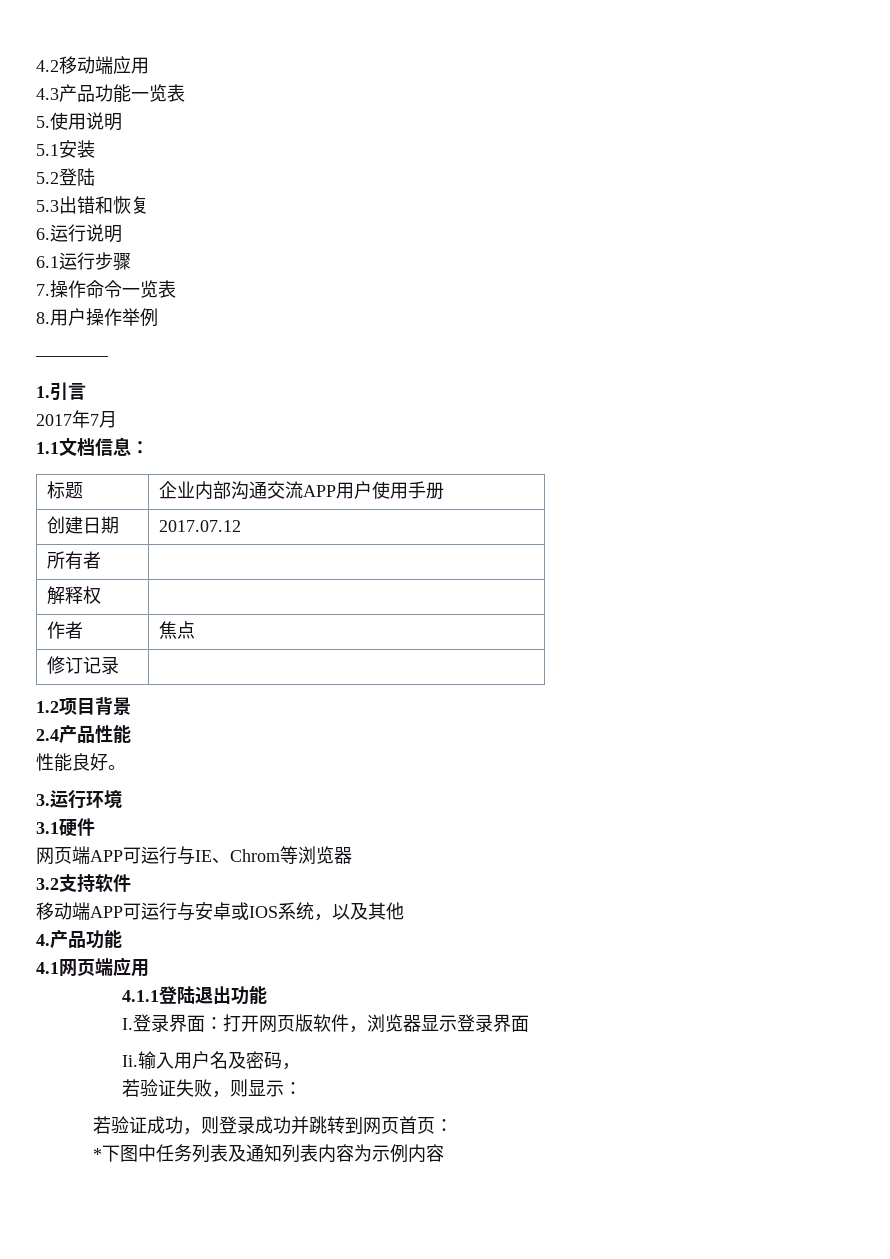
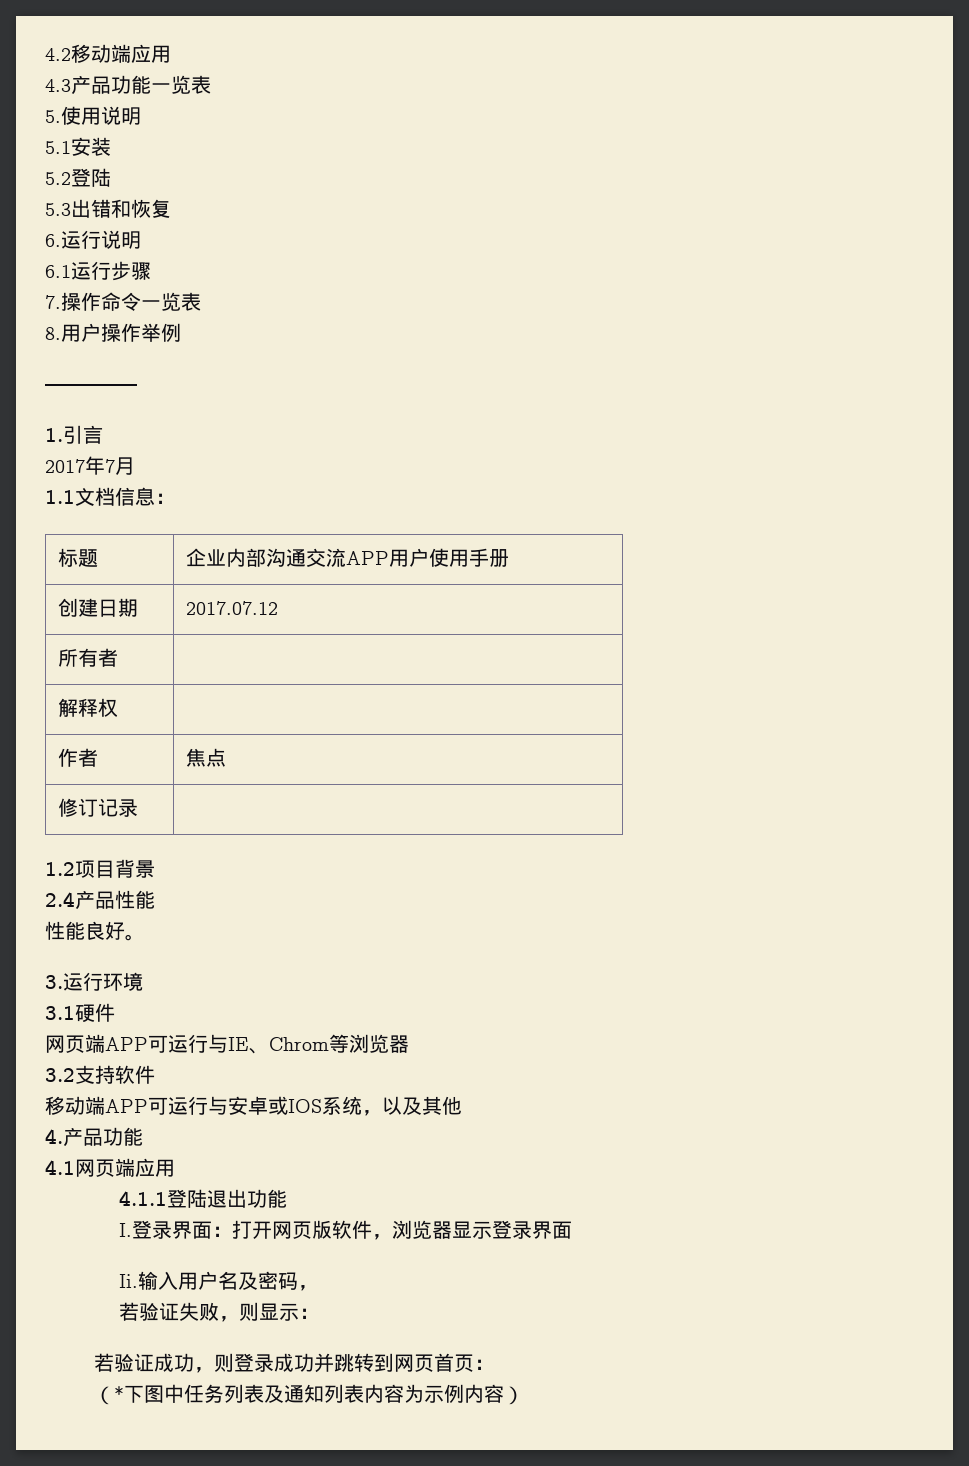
- *下图中任务列表及通知列表内容为示例内容
+ （*下图中任务列表及通知列表内容为示例内容）

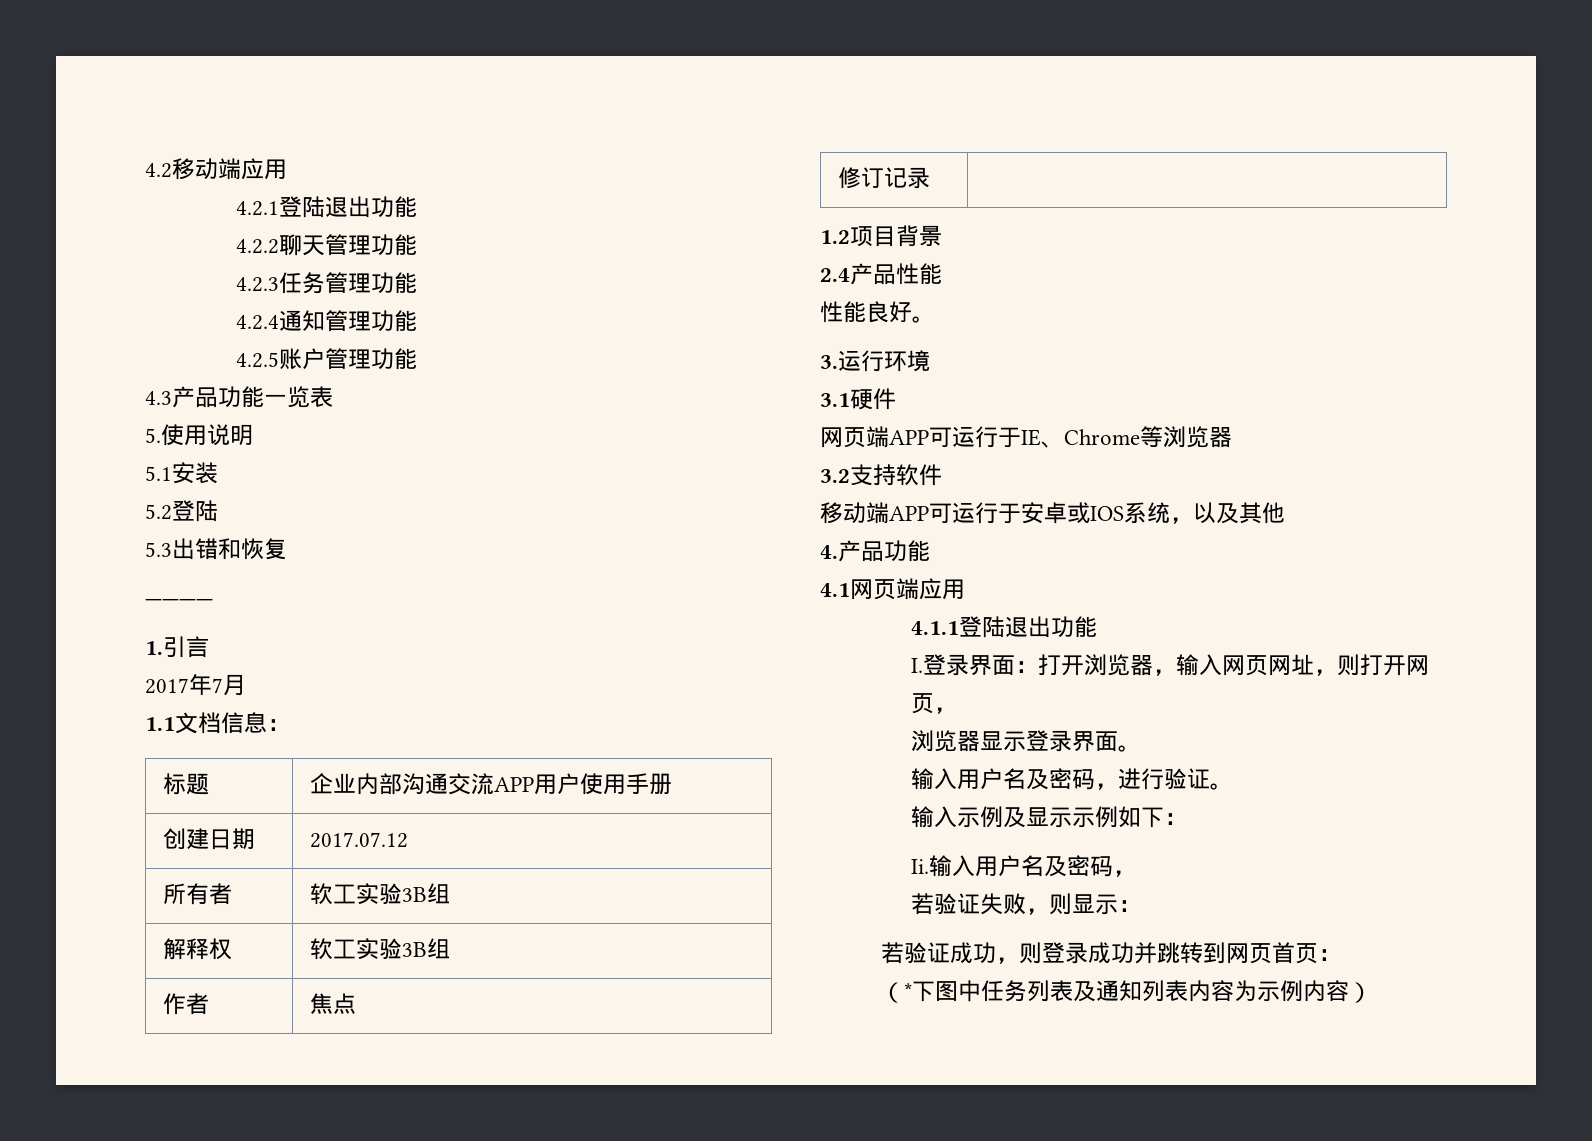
+ 4.2.1登陆退出功能
+ 4.2.2聊天管理功能
+ 4.2.3任务管理功能
+ 4.2.4通知管理功能
+ 4.2.5账户管理功能
- 6.运行说明
- 6.1运行步骤
- 7.操作命令一览表
- 8.用户操作举例
- 所有者 |
- 解释权 |
+ 所有者 | 软工实验3B组
+ 解释权 | 软工实验3B组
- 网页端APP可运行与IE、Chrom等浏览器
+ 网页端APP可运行于IE、Chrome等浏览器
- 移动端APP可运行与安卓或IOS系统，以及其他
+ 移动端APP可运行于安卓或IOS系统，以及其他
- I.登录界面：打开网页版软件，浏览器显示登录界面
+ I.登录界面：打开浏览器，输入网页网址，则打开网页，
+ 浏览器显示登录界面。
+ 输入用户名及密码，进行验证。
+ 输入示例及显示示例如下：

